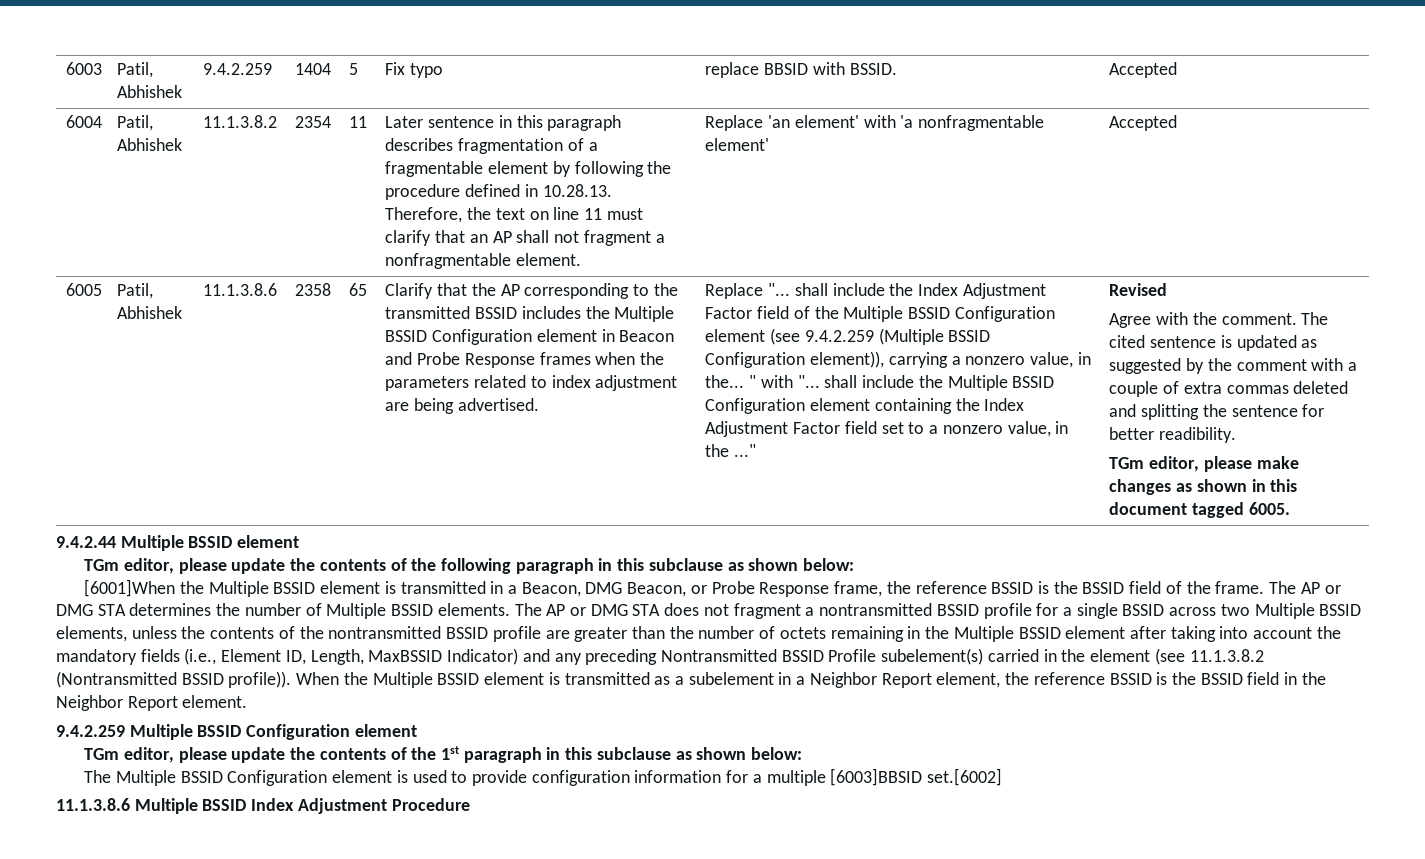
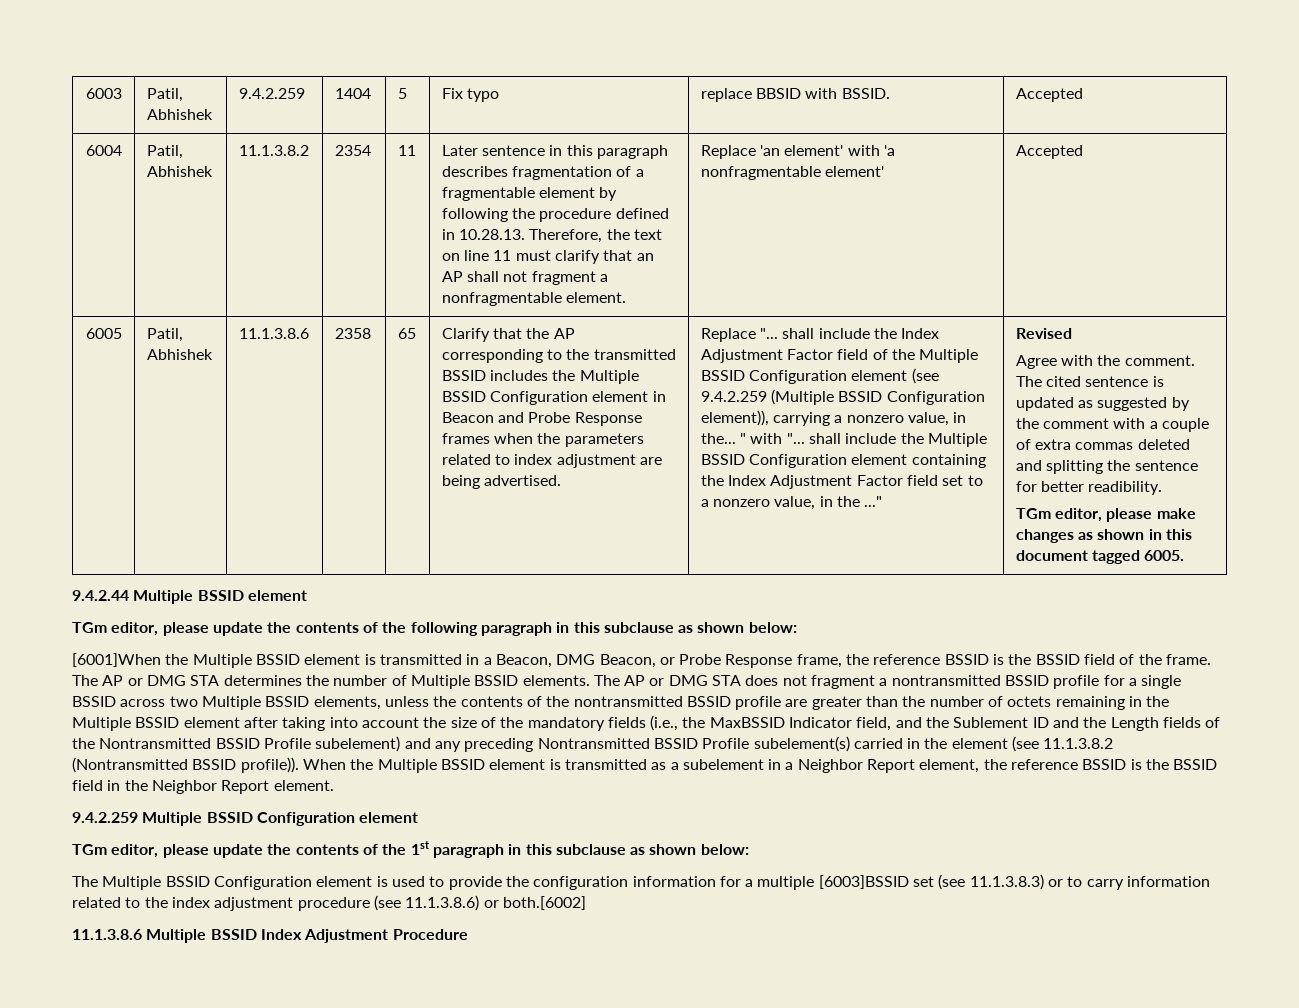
- The AP or DMG STA does not fragment a nontransmitted BSSID profile for a single BSSID across two Multiple BSSID elements, unless the contents of the nontransmitted BSSID profile are greater than the number of octets remaining in the Multiple BSSID element after taking into account the mandatory fields (i.e., Element ID, Length, MaxBSSID Indicator) and any preceding Nontransmitted BSSID Profile subelement(s) carried in the element (see 11.1.3.8.2 (Nontransmitted BSSID profile)).
+ The AP or DMG STA does not fragment a nontransmitted BSSID profile for a single BSSID across two Multiple BSSID elements, unless the contents of the nontransmitted BSSID profile are greater than the number of octets remaining in the Multiple BSSID element after taking into account the size of the mandatory fields (i.e., the MaxBSSID Indicator field, and the Sublement ID and the Length fields of the Nontransmitted BSSID Profile subelement) and any preceding Nontransmitted BSSID Profile subelement(s) carried in the element (see 11.1.3.8.2 (Nontransmitted BSSID profile)).
- The Multiple BSSID Configuration element is used to provide configuration information for a multiple [6003]BBSID set.[6002]
+ The Multiple BSSID Configuration element is used to provide the configuration information for a multiple [6003]BSSID set (see 11.1.3.8.3) or to carry information related to the index adjustment procedure (see 11.1.3.8.6) or both.[6002]

